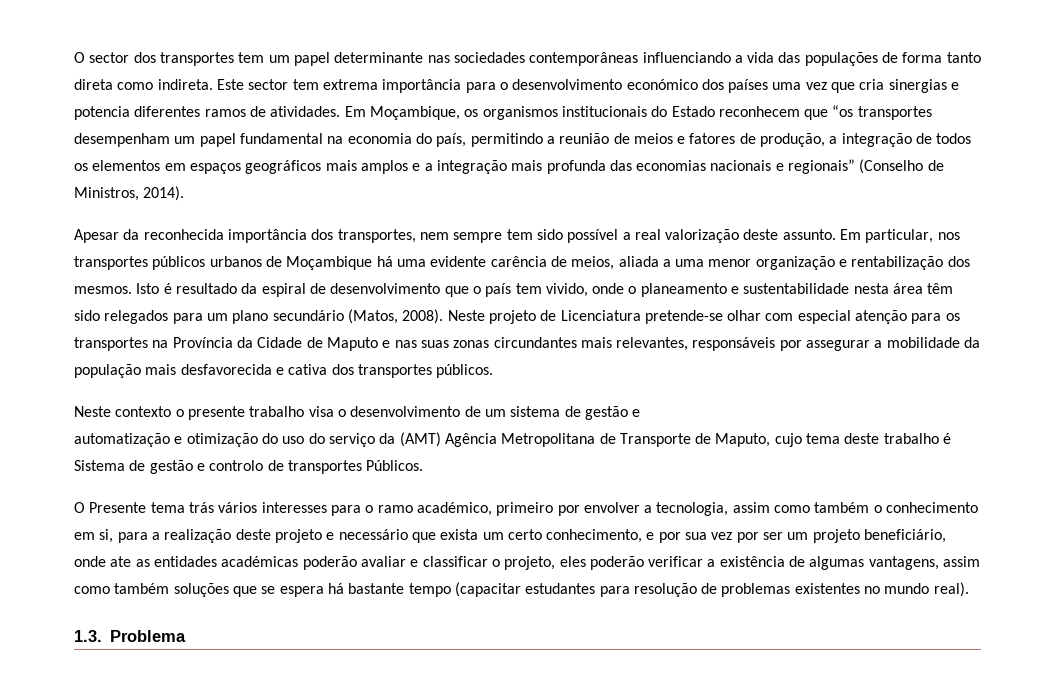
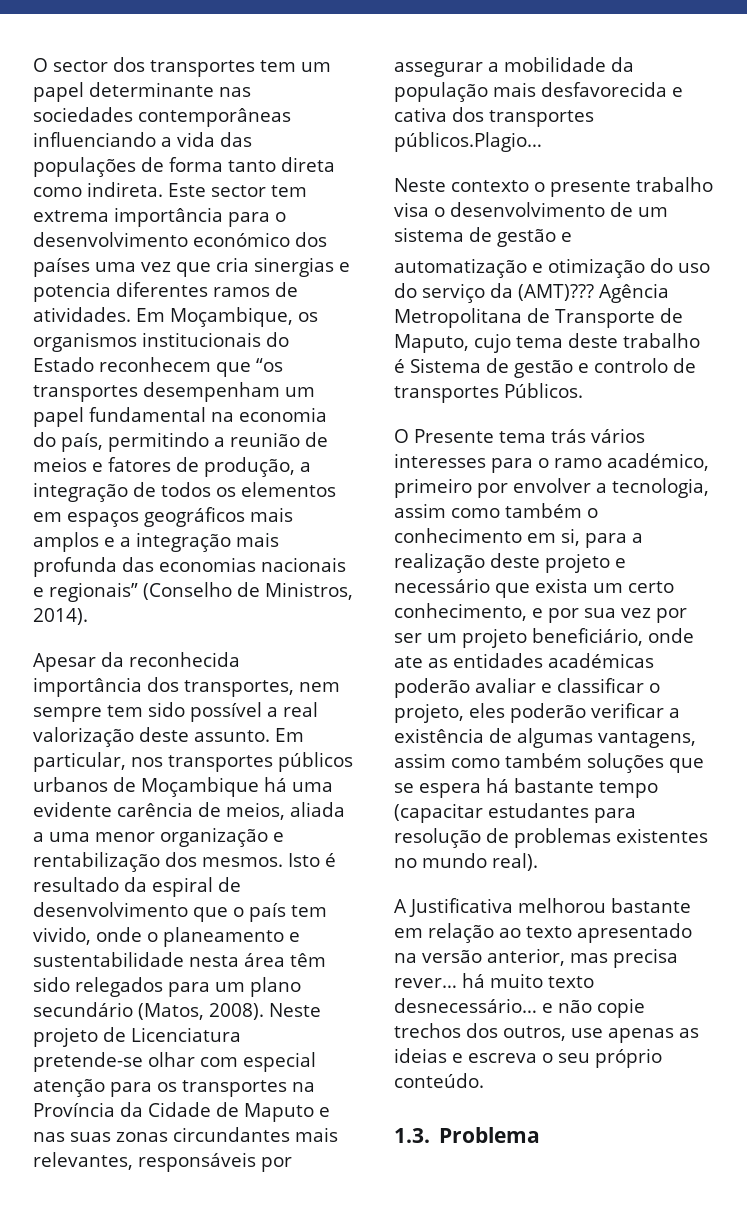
- Neste projeto de Licenciatura pretende-se olhar com especial atenção para os transportes na Província da Cidade de Maputo e nas suas zonas circundantes mais relevantes, responsáveis por assegurar a mobilidade da população mais desfavorecida e cativa dos transportes públicos.
+ Neste projeto de Licenciatura pretende-se olhar com especial atenção para os transportes na Província da Cidade de Maputo e nas suas zonas circundantes mais relevantes, responsáveis por assegurar a mobilidade da população mais desfavorecida e cativa dos transportes públicos.Plagio…
- automatização e otimização do uso do serviço da (AMT) Agência Metropolitana de Transporte de Maputo, cujo tema deste trabalho é Sistema de gestão e controlo de transportes Públicos.
+ automatização e otimização do uso do serviço da (AMT)??? Agência Metropolitana de Transporte de Maputo, cujo tema deste trabalho é Sistema de gestão e controlo de transportes Públicos.
+ A Justificativa melhorou bastante em relação ao texto apresentado na versão anterior, mas precisa rever… há muito texto desnecessário… e não copie trechos dos outros, use apenas as ideias e escreva o seu próprio conteúdo.

